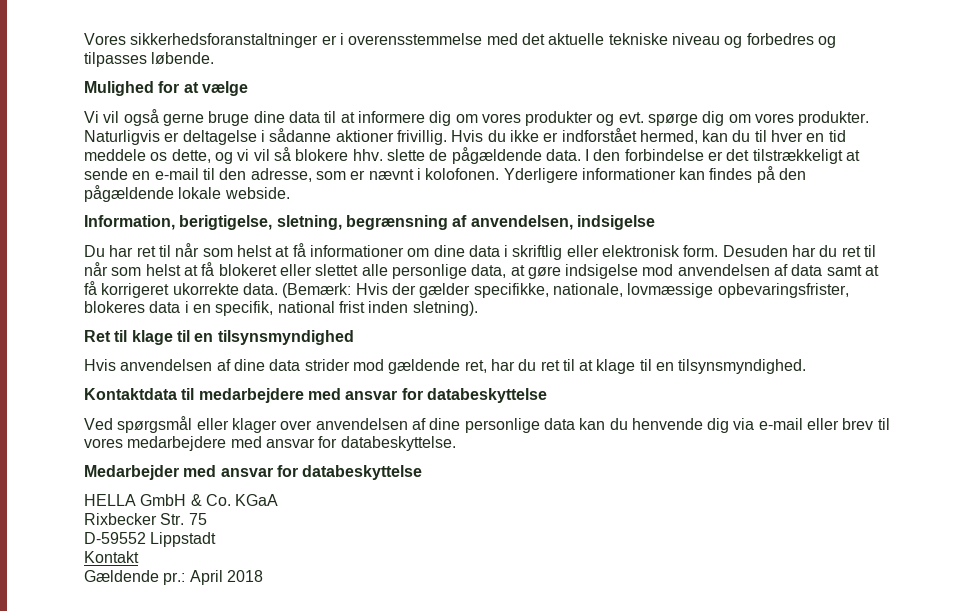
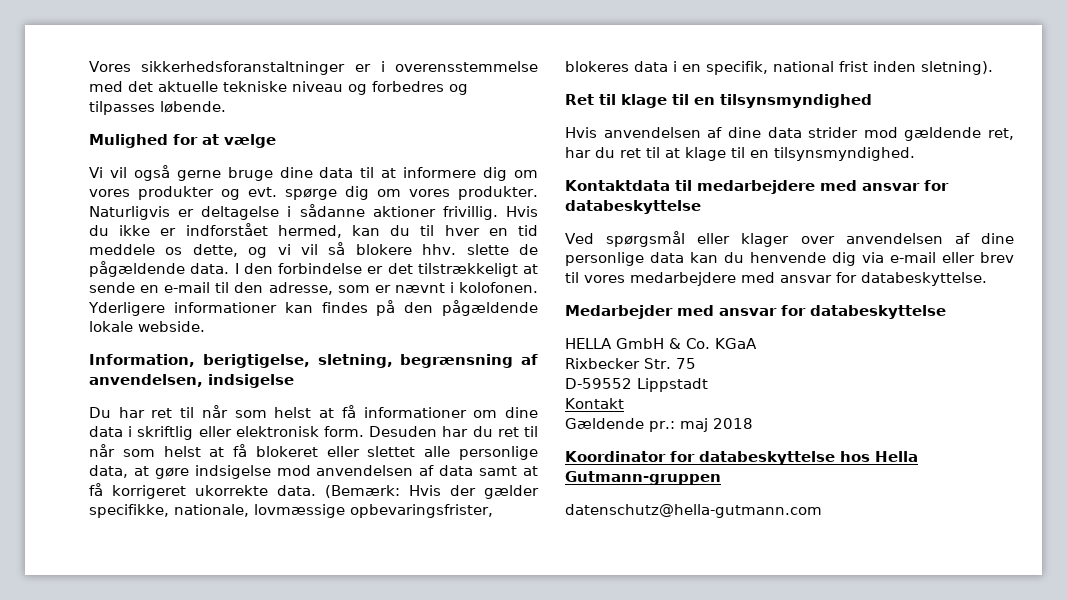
- Gældende pr.: April 2018
+ Gældende pr.: maj 2018
+ Koordinator for databeskyttelse hos Hella Gutmann-gruppen
+ datenschutz@hella-gutmann.com

